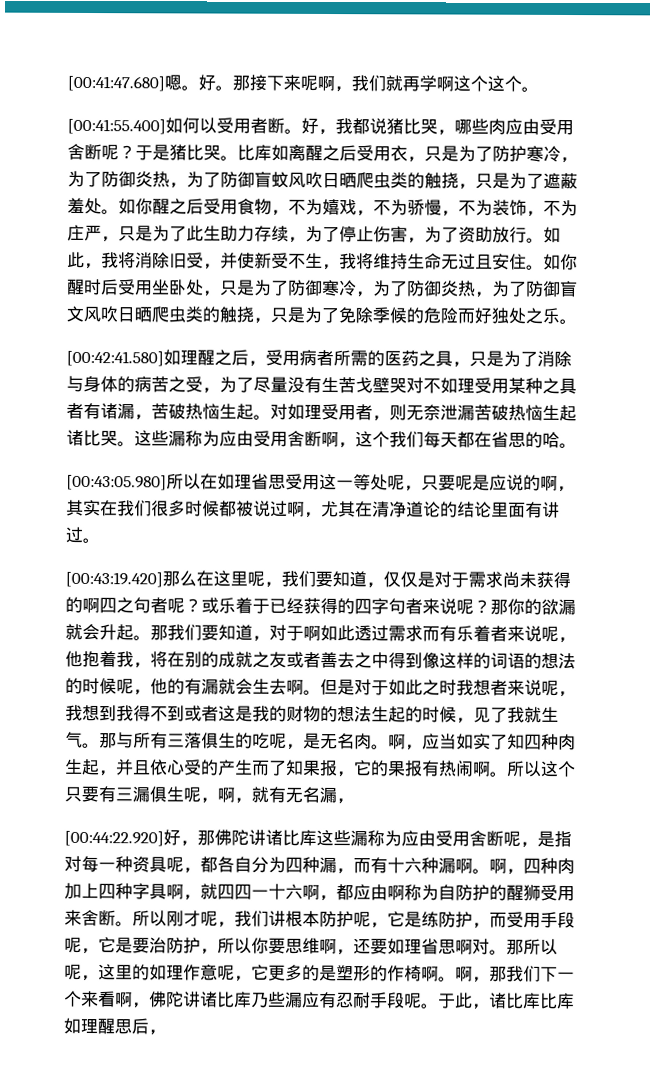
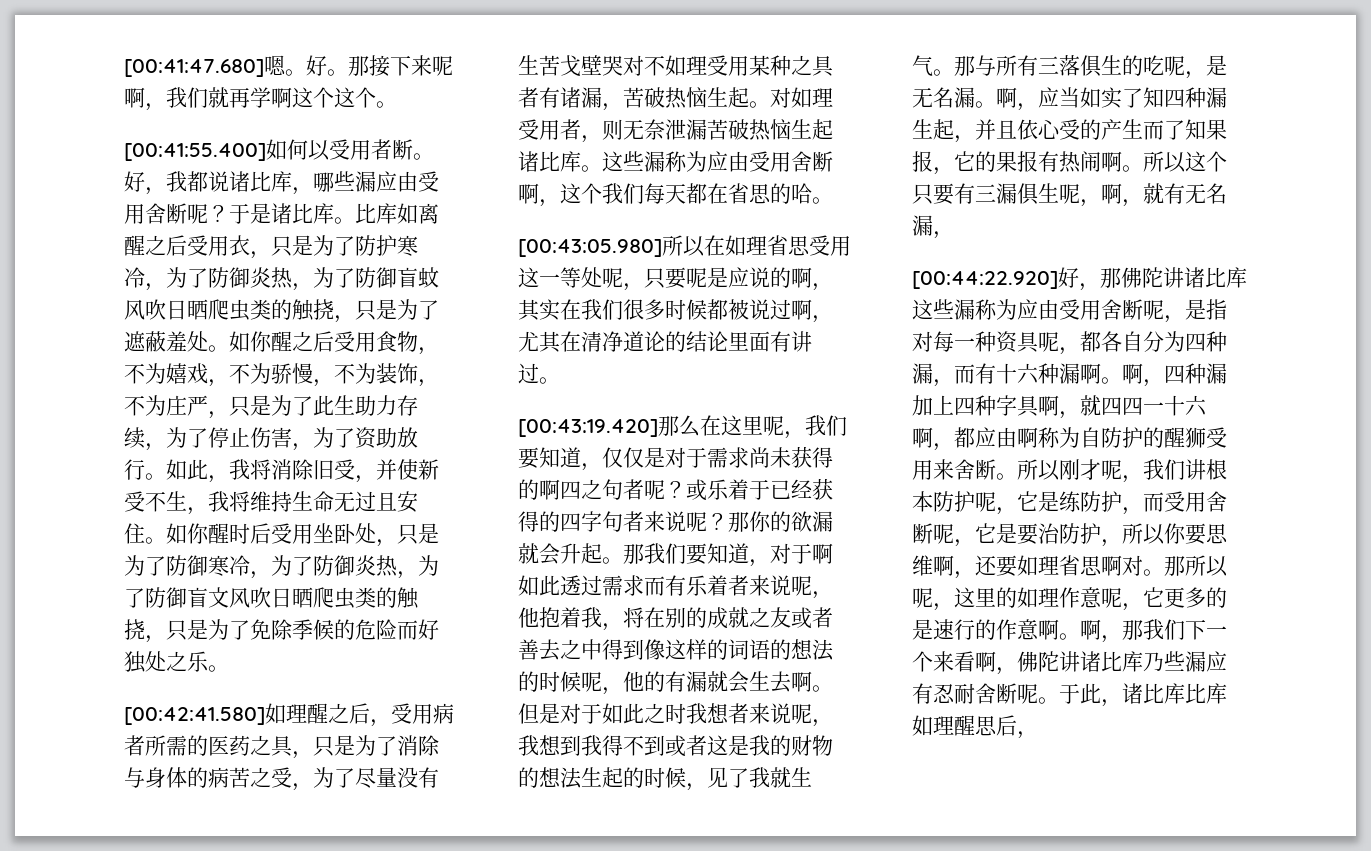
- 好，我都说猪比哭，哪些肉应由受用舍断呢？
+ 好，我都说诸比库，哪些漏应由受用舍断呢？
- 于是猪比哭。
+ 于是诸比库。
- 对如理受用者，则无奈泄漏苦破热恼生起诸比哭。
+ 对如理受用者，则无奈泄漏苦破热恼生起诸比库。
- 那与所有三落俱生的吃呢，是无名肉。
+ 那与所有三落俱生的吃呢，是无名漏。
- 啊，应当如实了知四种肉生起，并且依心受的产生而了知果报，它的果报有热闹啊。
+ 啊，应当如实了知四种漏生起，并且依心受的产生而了知果报，它的果报有热闹啊。
- 啊，四种肉加上四种字具啊，就四四一十六啊，都应由啊称为自防护的醒狮受用来舍断。
+ 啊，四种漏加上四种字具啊，就四四一十六啊，都应由啊称为自防护的醒狮受用来舍断。
- 所以刚才呢，我们讲根本防护呢，它是练防护，而受用手段呢，它是要治防护，所以你要思维啊，还要如理省思啊对。
+ 所以刚才呢，我们讲根本防护呢，它是练防护，而受用舍断呢，它是要治防护，所以你要思维啊，还要如理省思啊对。
- 那所以呢，这里的如理作意呢，它更多的是塑形的作椅啊。
+ 那所以呢，这里的如理作意呢，它更多的是速行的作意啊。
- 啊，那我们下一个来看啊，佛陀讲诸比库乃些漏应有忍耐手段呢。
+ 啊，那我们下一个来看啊，佛陀讲诸比库乃些漏应有忍耐舍断呢。

